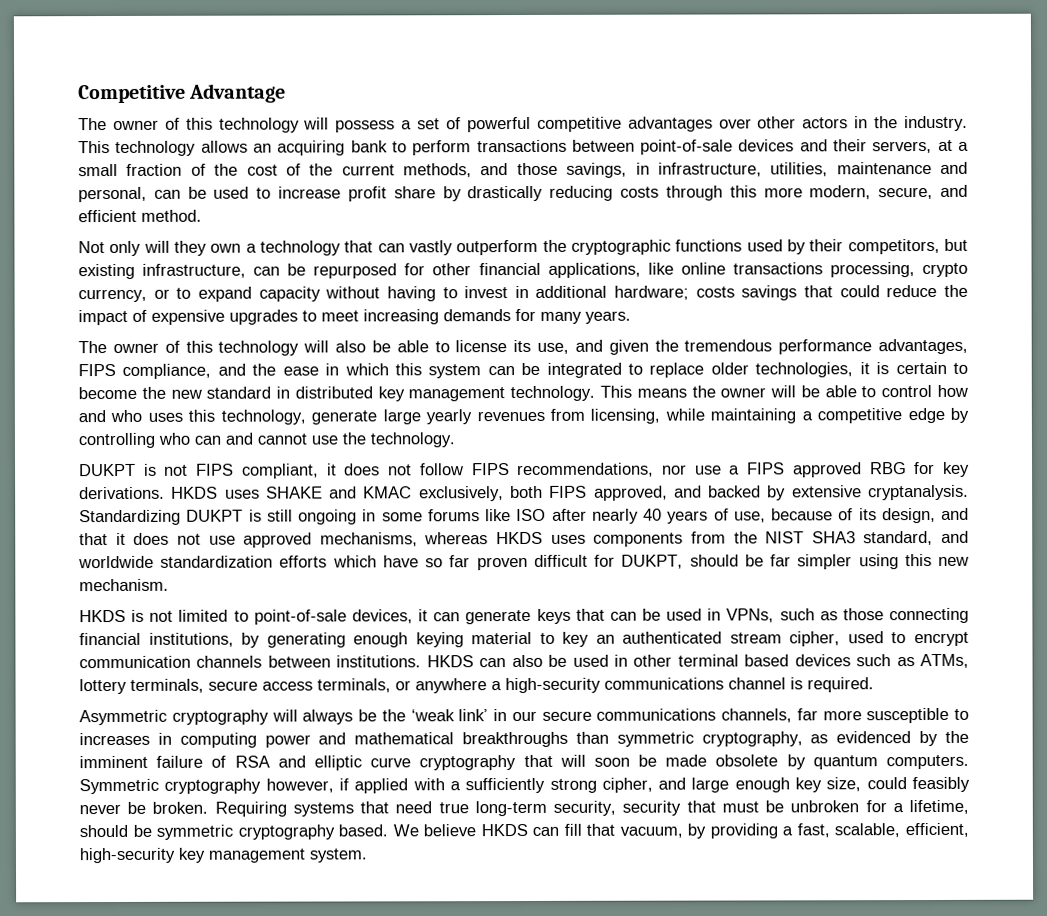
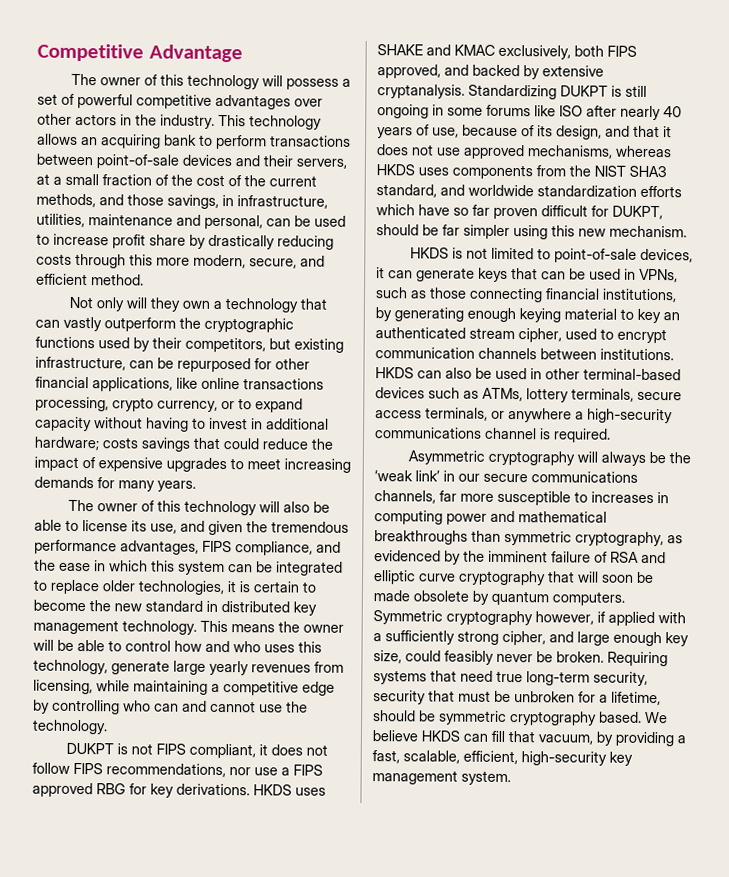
- HKDS can also be used in other terminal based devices such as ATMs, lottery terminals, secure access terminals, or anywhere a high-security communications channel is required.
+ HKDS can also be used in other terminal-based devices such as ATMs, lottery terminals, secure access terminals, or anywhere a high-security communications channel is required.

